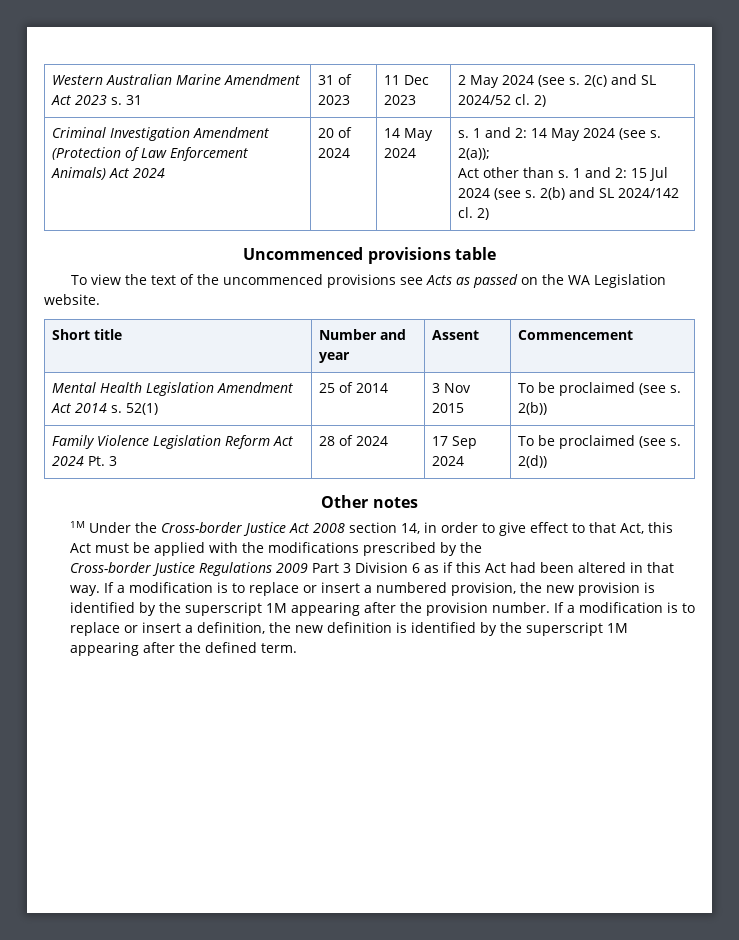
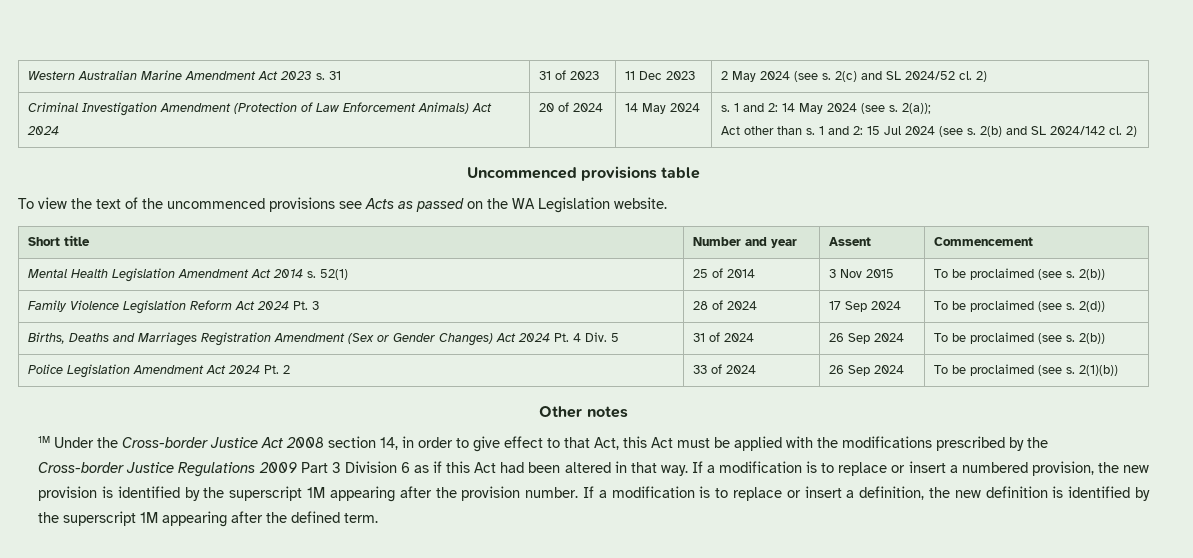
+ Births, Deaths and Marriages Registration Amendment (Sex or Gender Changes) Act 2024 Pt. 4 Div. 5 | 31 of 2024 | 26 Sep 2024 | To be proclaimed (see s. 2(b))
+ Police Legislation Amendment Act 2024 Pt. 2 | 33 of 2024 | 26 Sep 2024 | To be proclaimed (see s. 2(1)(b))

